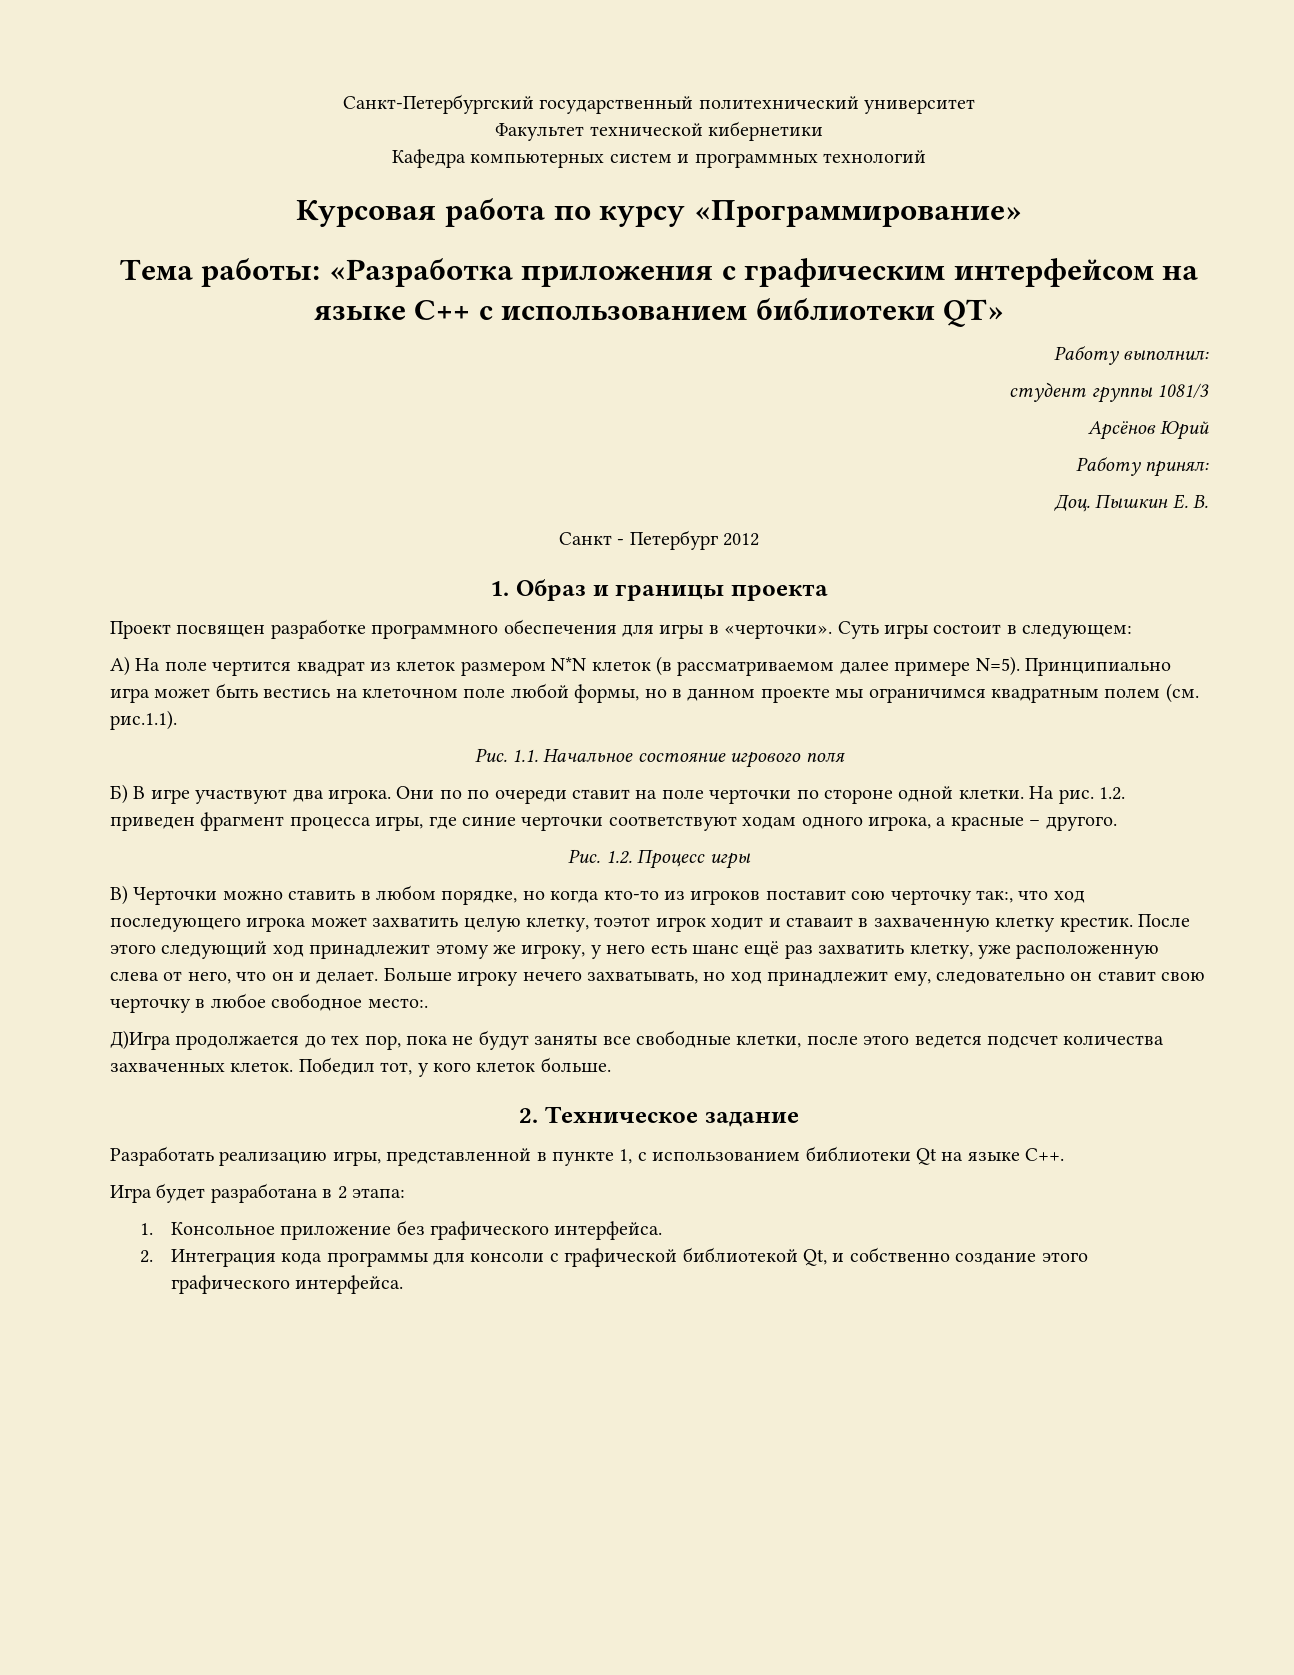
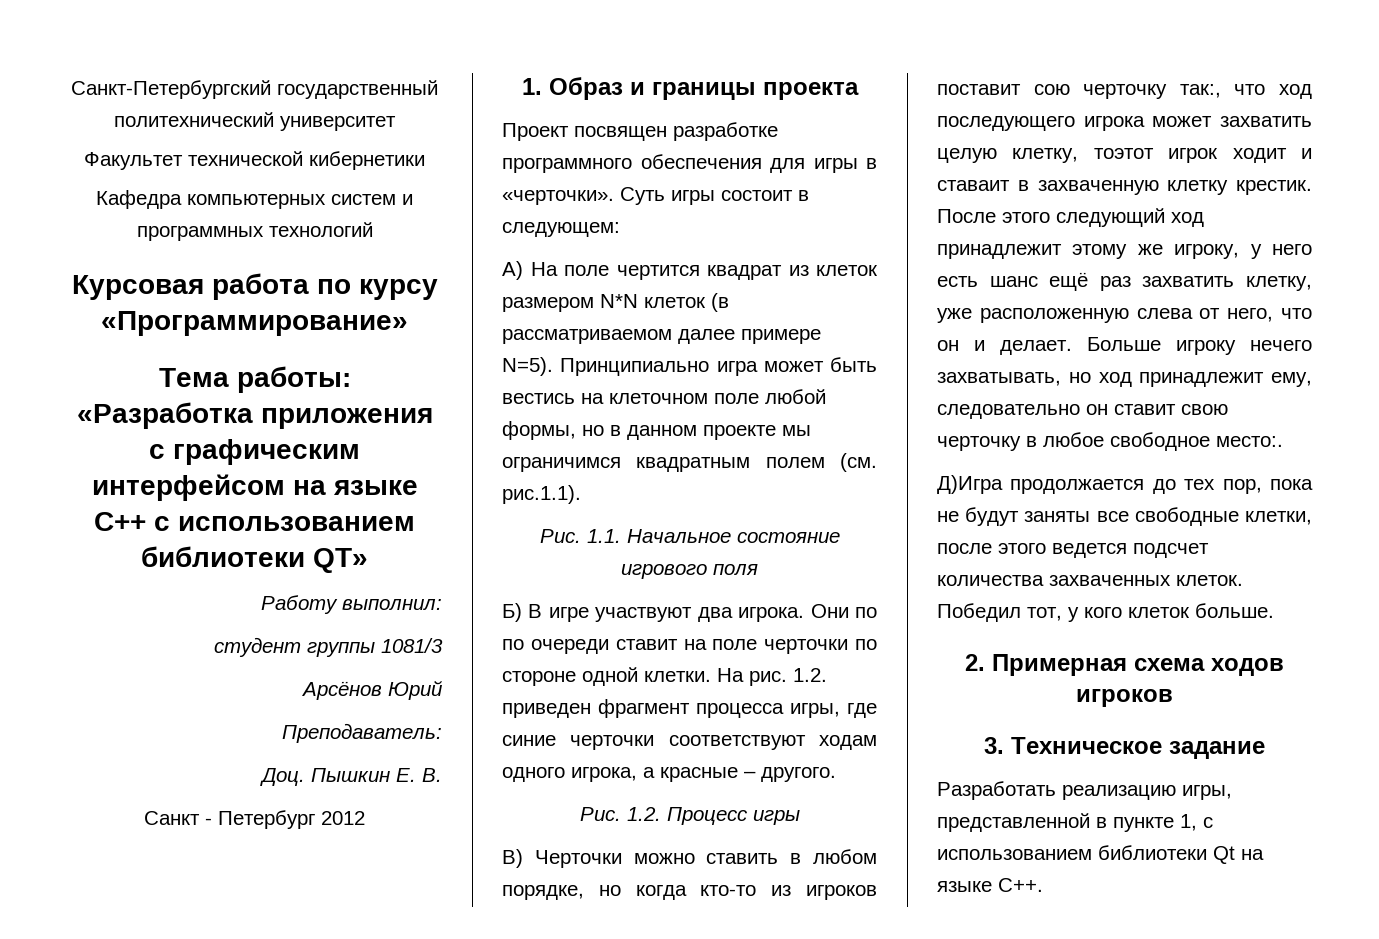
- Работу принял:
+ Преподаватель:
- 2. Техническое задание
+ 2. Примерная схема ходов игроков
+ 3. Техническое задание
- Игра будет разработана в 2 этапа:
- 1. Консольное приложение без графического интерфейса.
- 2. Интеграция кода программы для консоли с графической библиотекой Qt, и собственно создание этого графического интерфейса.

